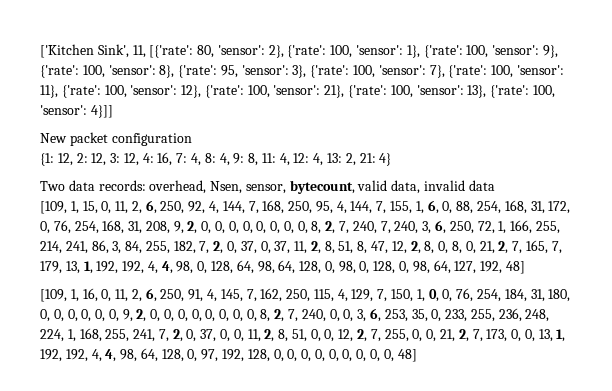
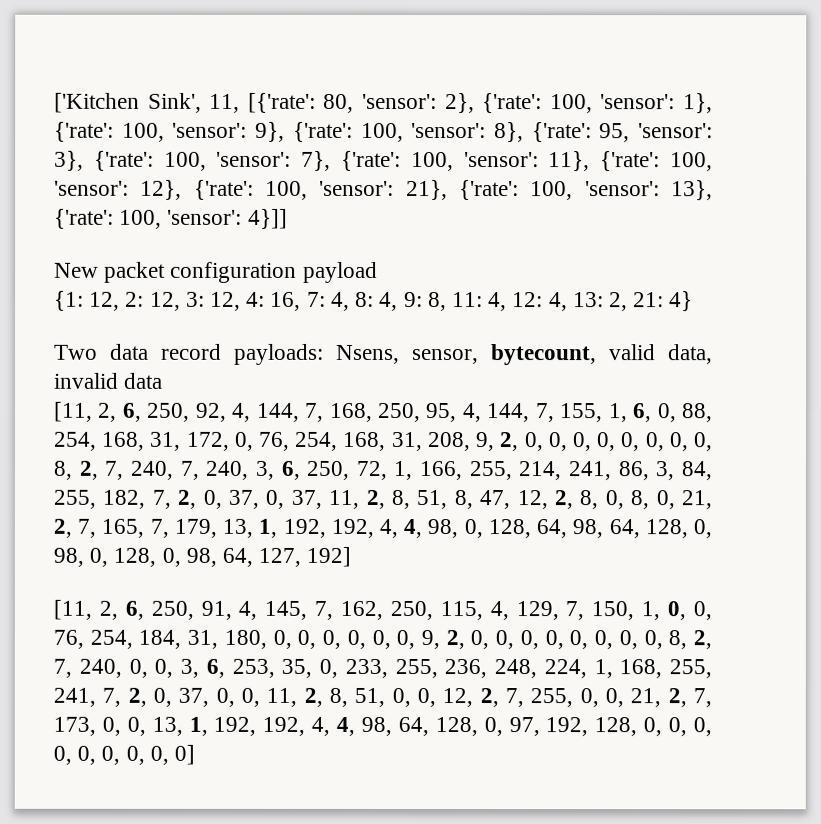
- New packet configuration
+ New packet configuration payload
- Two data records: overhead, Nsen, sensor, bytecount, valid data, invalid data
+ Two data record payloads: Nsens, sensor, bytecount, valid data, invalid data
- [109, 1, 15, 0, 11, 2, 6, 250, 92, 4, 144, 7, 168, 250, 95, 4, 144, 7, 155, 1, 6, 0, 88, 254, 168, 31, 172, 0, 76, 254, 168, 31, 208, 9, 2, 0, 0, 0, 0, 0, 0, 0, 0, 8, 2, 7, 240, 7, 240, 3, 6, 250, 72, 1, 166, 255, 214, 241, 86, 3, 84, 255, 182, 7, 2, 0, 37, 0, 37, 11, 2, 8, 51, 8, 47, 12, 2, 8, 0, 8, 0, 21, 2, 7, 165, 7, 179, 13, 1, 192, 192, 4, 4, 98, 0, 128, 64, 98, 64, 128, 0, 98, 0, 128, 0, 98, 64, 127, 192, 48]
- [109, 1, 16, 0, 11, 2, 6, 250, 91, 4, 145, 7, 162, 250, 115, 4, 129, 7, 150, 1, 0, 0, 76, 254, 184, 31, 180, 0, 0, 0, 0, 0, 0, 9, 2, 0, 0, 0, 0, 0, 0, 0, 0, 8, 2, 7, 240, 0, 0, 3, 6, 253, 35, 0, 233, 255, 236, 248, 224, 1, 168, 255, 241, 7, 2, 0, 37, 0, 0, 11, 2, 8, 51, 0, 0, 12, 2, 7, 255, 0, 0, 21, 2, 7, 173, 0, 0, 13, 1, 192, 192, 4, 4, 98, 64, 128, 0, 97, 192, 128, 0, 0, 0, 0, 0, 0, 0, 0, 0, 48]
+ [11, 2, 6, 250, 92, 4, 144, 7, 168, 250, 95, 4, 144, 7, 155, 1, 6, 0, 88, 254, 168, 31, 172, 0, 76, 254, 168, 31, 208, 9, 2, 0, 0, 0, 0, 0, 0, 0, 0, 8, 2, 7, 240, 7, 240, 3, 6, 250, 72, 1, 166, 255, 214, 241, 86, 3, 84, 255, 182, 7, 2, 0, 37, 0, 37, 11, 2, 8, 51, 8, 47, 12, 2, 8, 0, 8, 0, 21, 2, 7, 165, 7, 179, 13, 1, 192, 192, 4, 4, 98, 0, 128, 64, 98, 64, 128, 0, 98, 0, 128, 0, 98, 64, 127, 192]
+ [11, 2, 6, 250, 91, 4, 145, 7, 162, 250, 115, 4, 129, 7, 150, 1, 0, 0, 76, 254, 184, 31, 180, 0, 0, 0, 0, 0, 0, 9, 2, 0, 0, 0, 0, 0, 0, 0, 0, 8, 2, 7, 240, 0, 0, 3, 6, 253, 35, 0, 233, 255, 236, 248, 224, 1, 168, 255, 241, 7, 2, 0, 37, 0, 0, 11, 2, 8, 51, 0, 0, 12, 2, 7, 255, 0, 0, 21, 2, 7, 173, 0, 0, 13, 1, 192, 192, 4, 4, 98, 64, 128, 0, 97, 192, 128, 0, 0, 0, 0, 0, 0, 0, 0, 0]

